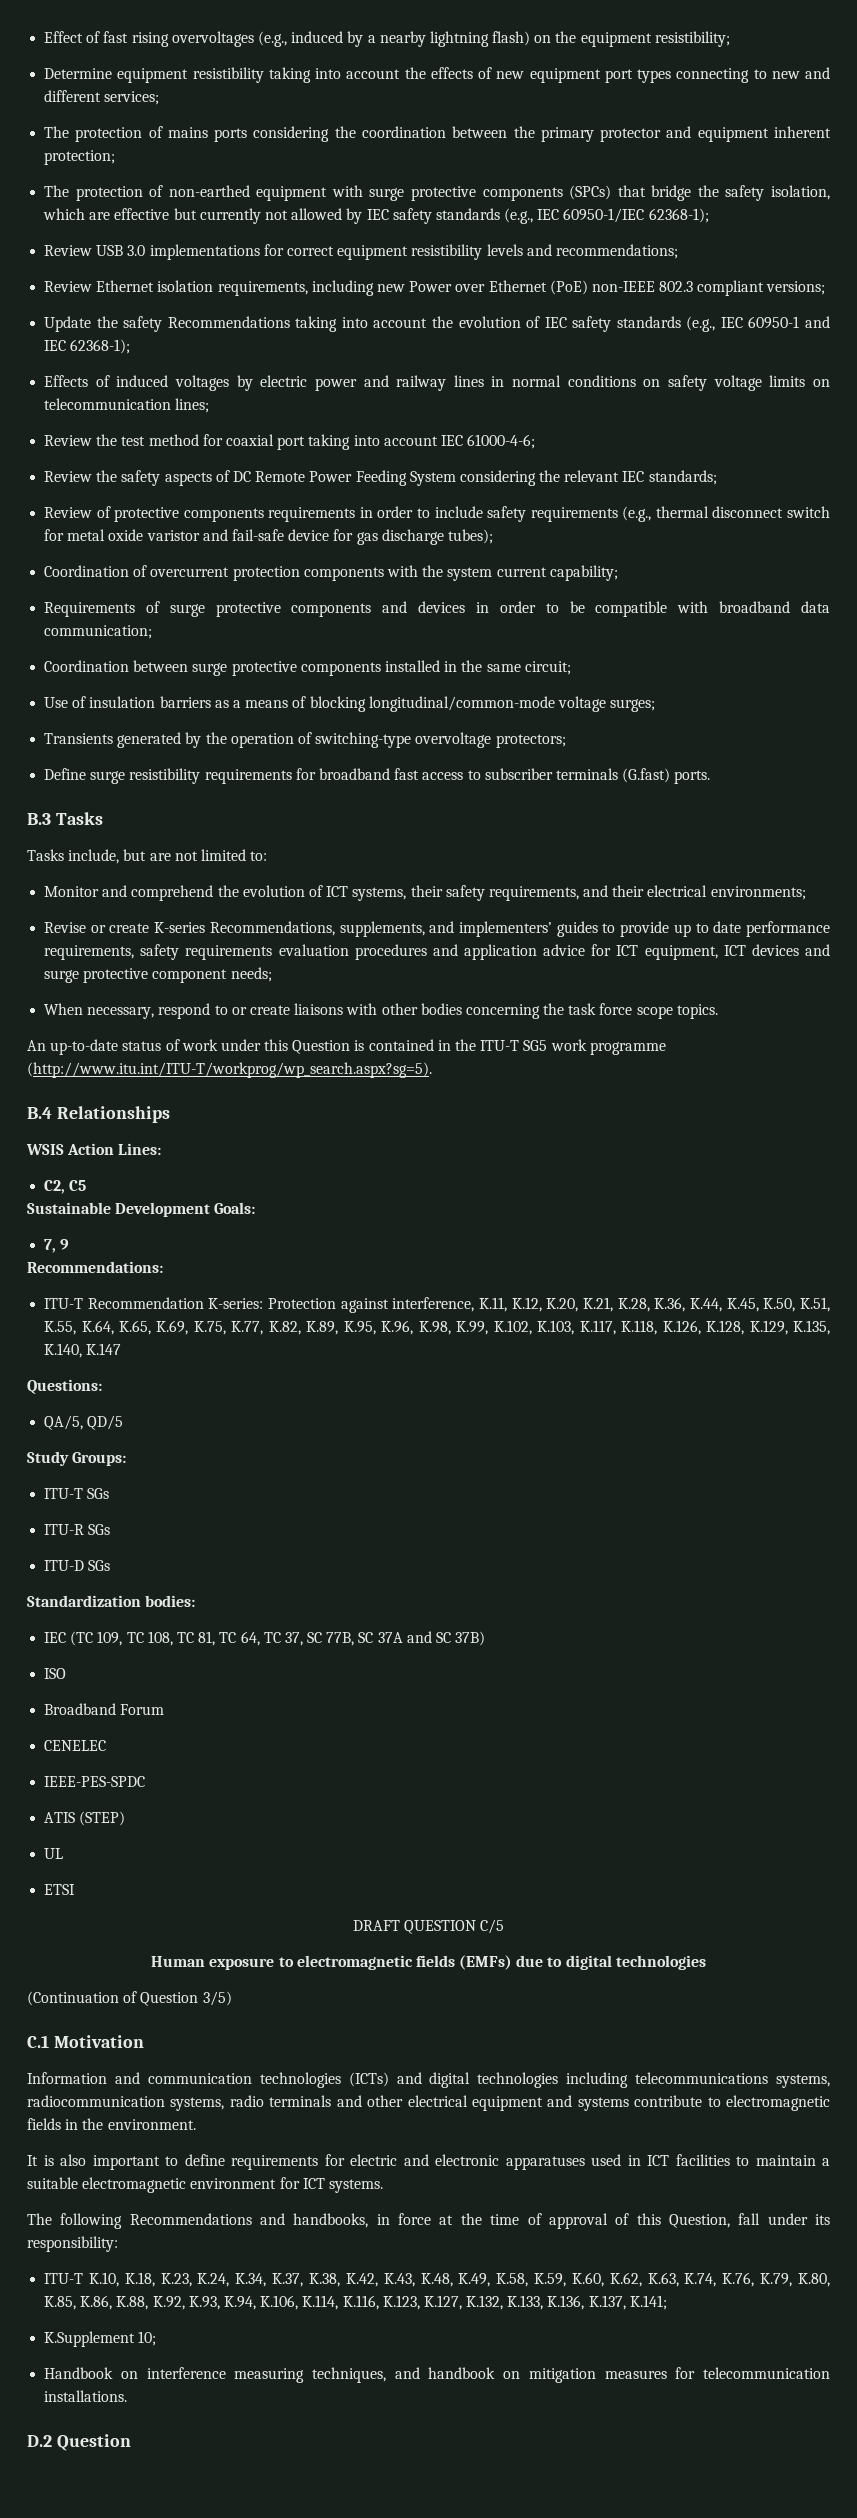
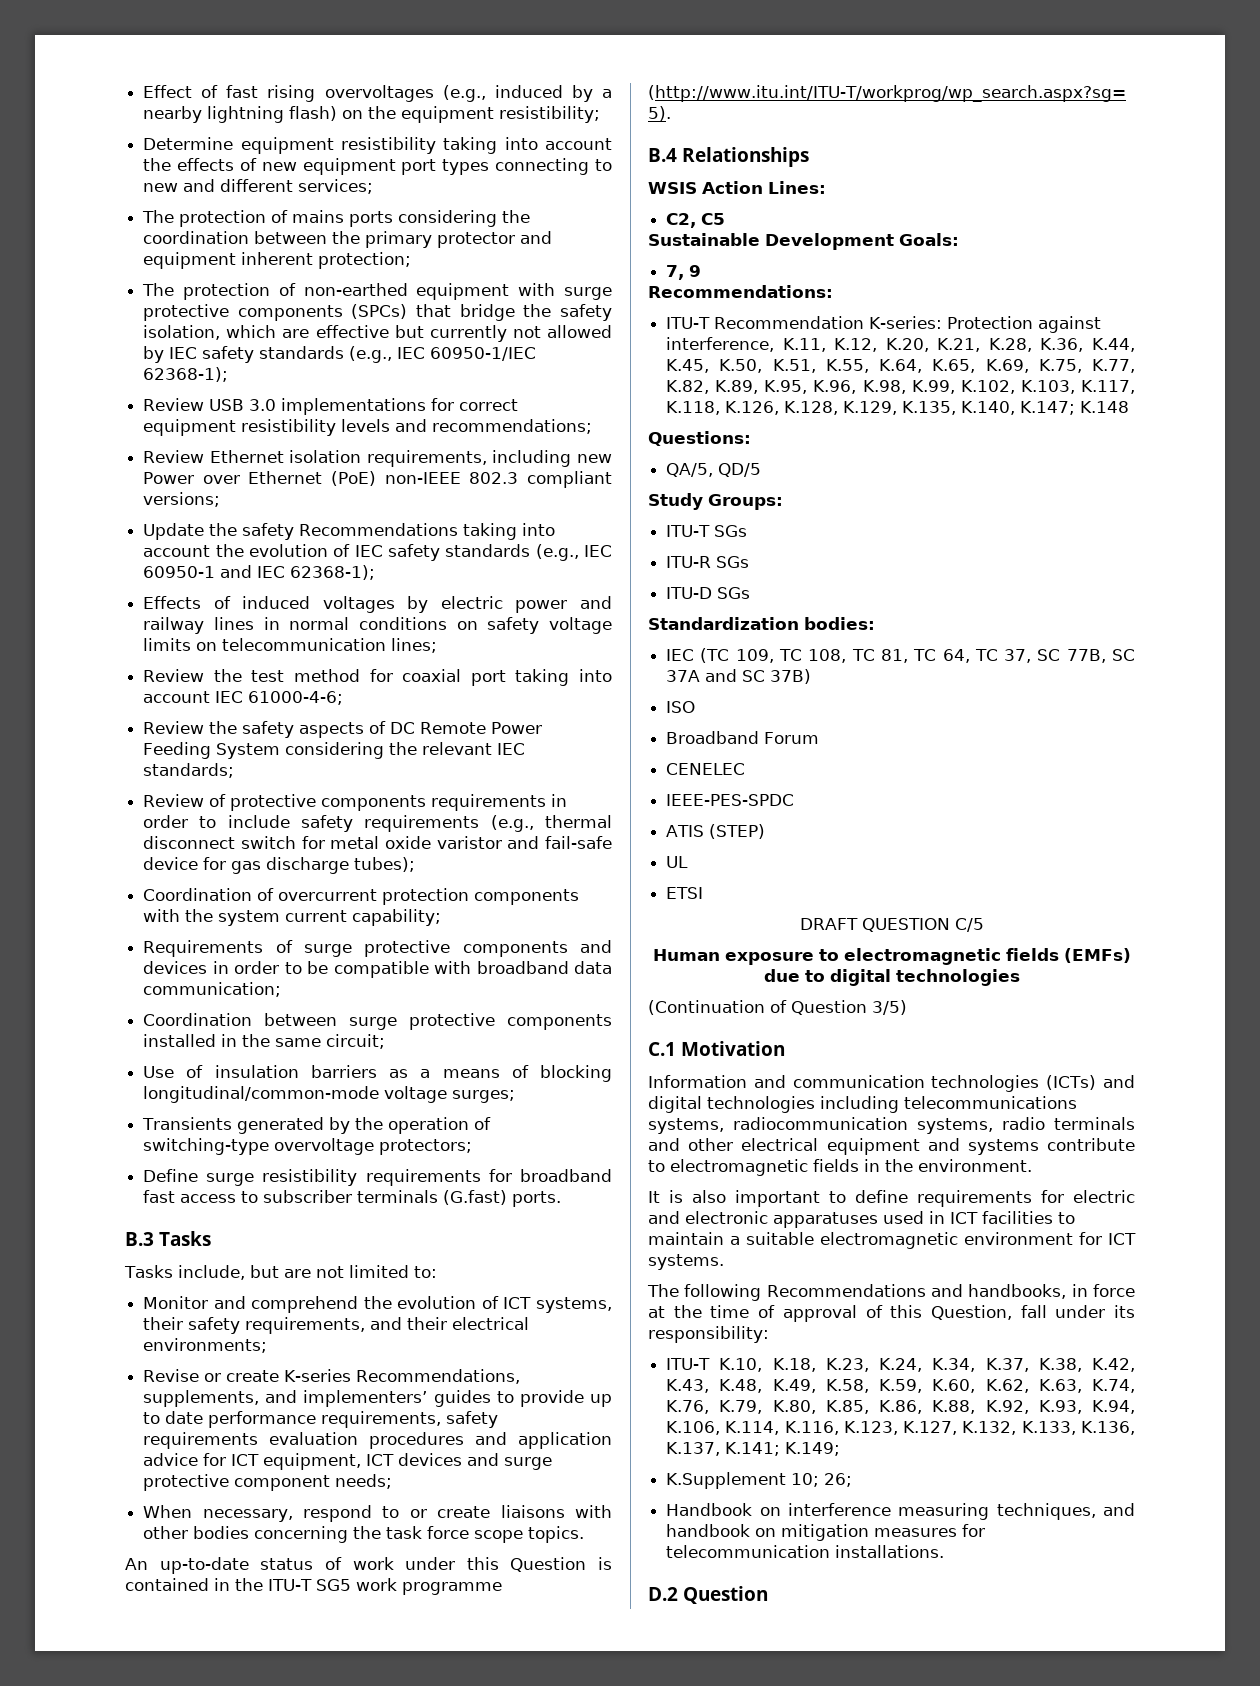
- ITU-T Recommendation K-series: Protection against interference, K.11, K.12, K.20, K.21, K.28, K.36, K.44, K.45, K.50, K.51, K.55, K.64, K.65, K.69, K.75, K.77, K.82, K.89, K.95, K.96, K.98, K.99, K.102, K.103, K.117, K.118, K.126, K.128, K.129, K.135, K.140, K.147
+ ITU-T Recommendation K-series: Protection against interference, K.11, K.12, K.20, K.21, K.28, K.36, K.44, K.45, K.50, K.51, K.55, K.64, K.65, K.69, K.75, K.77, K.82, K.89, K.95, K.96, K.98, K.99, K.102, K.103, K.117, K.118, K.126, K.128, K.129, K.135, K.140, K.147; K.148
- ITU-T K.10, K.18, K.23, K.24, K.34, K.37, K.38, K.42, K.43, K.48, K.49, K.58, K.59, K.60, K.62, K.63, K.74, K.76, K.79, K.80, K.85, K.86, K.88, K.92, K.93, K.94, K.106, K.114, K.116, K.123, K.127, K.132, K.133, K.136, K.137, K.141;
+ ITU-T K.10, K.18, K.23, K.24, K.34, K.37, K.38, K.42, K.43, K.48, K.49, K.58, K.59, K.60, K.62, K.63, K.74, K.76, K.79, K.80, K.85, K.86, K.88, K.92, K.93, K.94, K.106, K.114, K.116, K.123, K.127, K.132, K.133, K.136, K.137, K.141; K.149;
- K.Supplement 10;
+ K.Supplement 10; 26;

